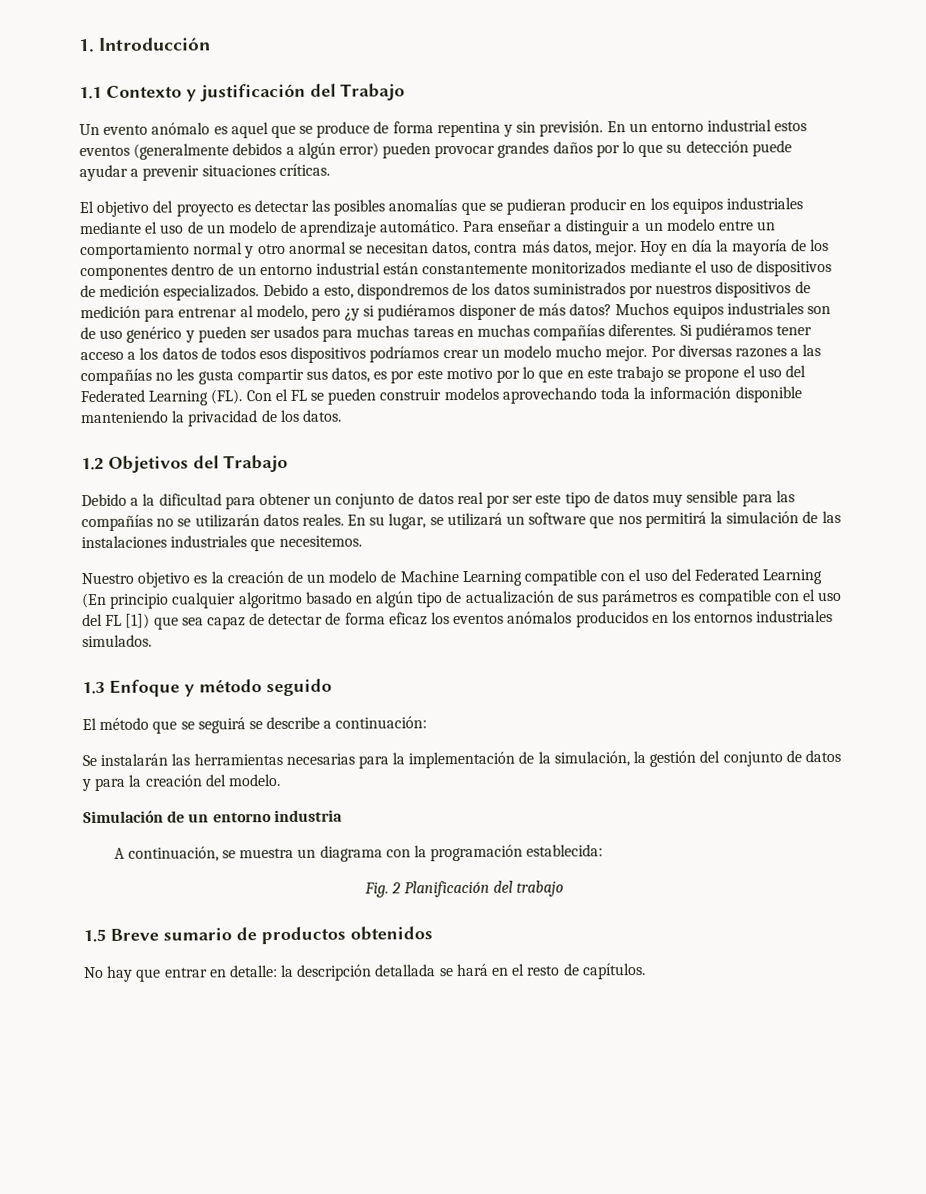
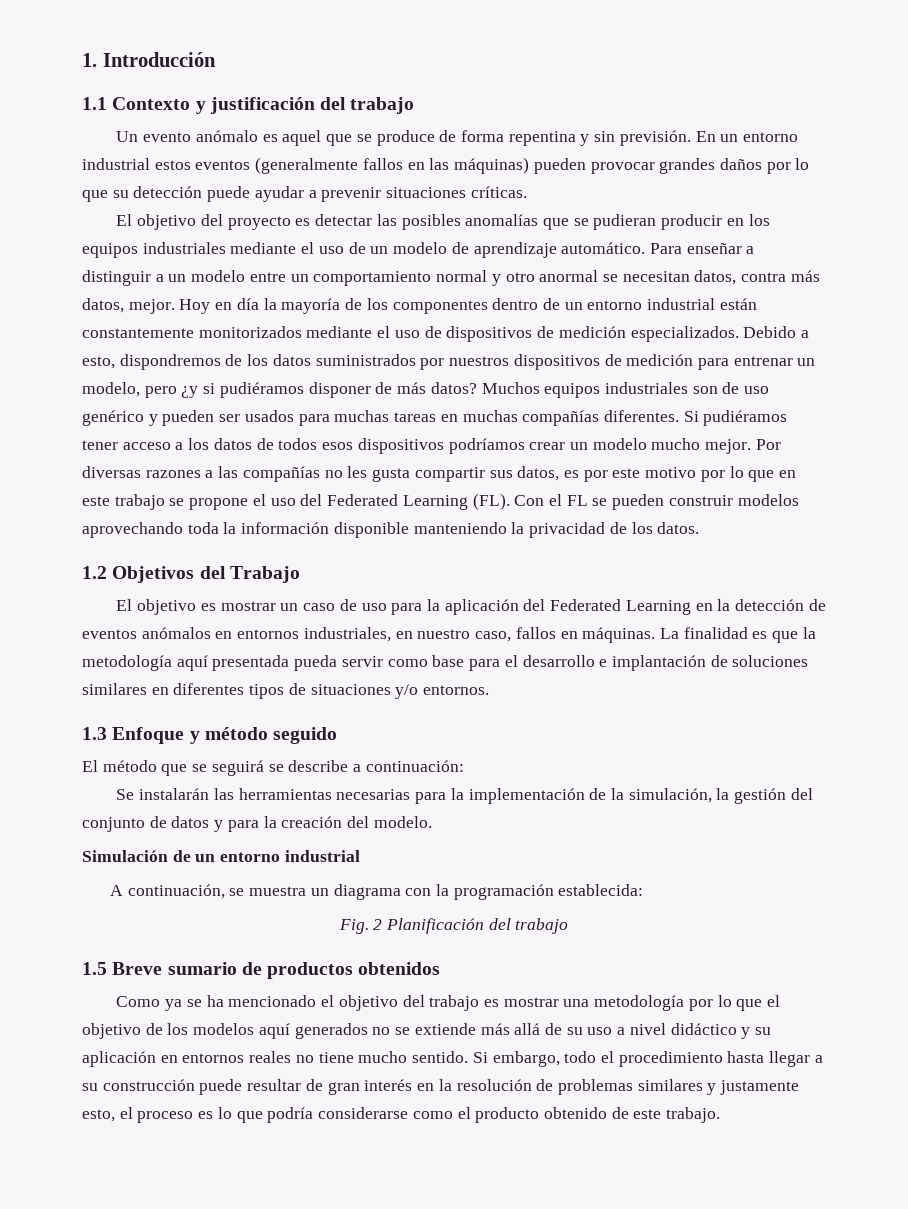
- 1.1 Contexto y justificación del Trabajo
+ 1.1 Contexto y justificación del trabajo
- En un entorno industrial estos eventos (generalmente debidos a algún error) pueden provocar grandes daños por lo que su detección puede ayudar a prevenir situaciones críticas.
+ En un entorno industrial estos eventos (generalmente fallos en las máquinas) pueden provocar grandes daños por lo que su detección puede ayudar a prevenir situaciones críticas.
- Debido a esto, dispondremos de los datos suministrados por nuestros dispositivos de medición para entrenar al modelo, pero ¿y si pudiéramos disponer de más datos?
+ Debido a esto, dispondremos de los datos suministrados por nuestros dispositivos de medición para entrenar un modelo, pero ¿y si pudiéramos disponer de más datos?
- Debido a la dificultad para obtener un conjunto de datos real por ser este tipo de datos muy sensible para las compañías no se utilizarán datos reales. En su lugar, se utilizará un software que nos permitirá la simulación de las instalaciones industriales que necesitemos.
- Nuestro objetivo es la creación de un modelo de Machine Learning compatible con el uso del Federated Learning (En principio cualquier algoritmo basado en algún tipo de actualización de sus parámetros es compatible con el uso del FL [1]) que sea capaz de detectar de forma eficaz los eventos anómalos producidos en los entornos industriales simulados.
+ El objetivo es mostrar un caso de uso para la aplicación del Federated Learning en la detección de eventos anómalos en entornos industriales, en nuestro caso, fallos en máquinas. La finalidad es que la metodología aquí presentada pueda servir como base para el desarrollo e implantación de soluciones similares en diferentes tipos de situaciones y/o entornos.
- Simulación de un entorno industria
+ Simulación de un entorno industrial
- No hay que entrar en detalle: la descripción detallada se hará en el resto de capítulos.
+ Como ya se ha mencionado el objetivo del trabajo es mostrar una metodología por lo que el objetivo de los modelos aquí generados no se extiende más allá de su uso a nivel didáctico y su aplicación en entornos reales no tiene mucho sentido. Si embargo, todo el procedimiento hasta llegar a su construcción puede resultar de gran interés en la resolución de problemas similares y justamente esto, el proceso es lo que podría considerarse como el producto obtenido de este trabajo.

